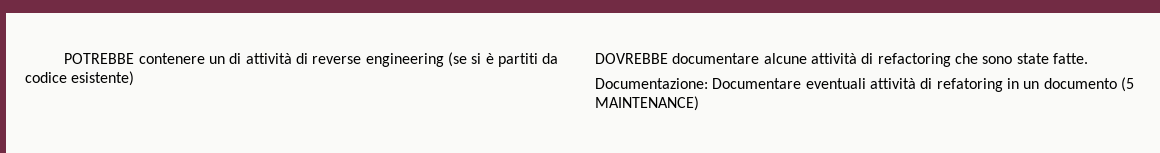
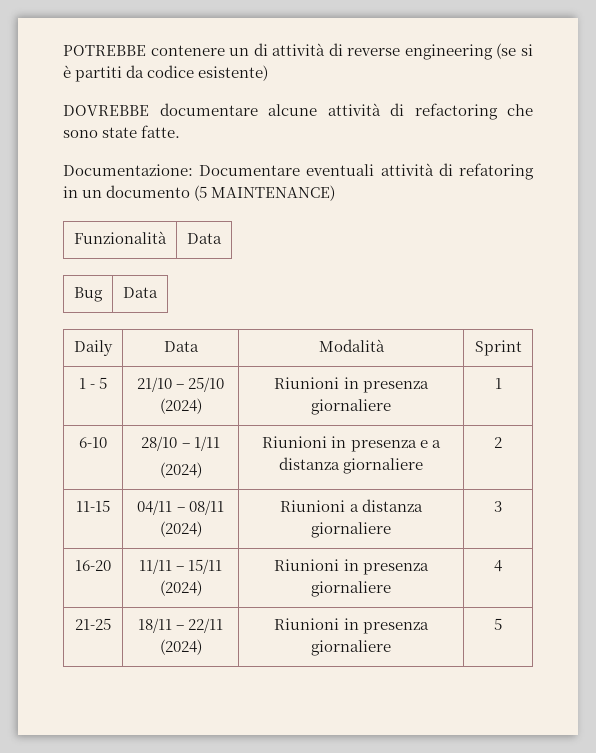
+ Funzionalità | Data
+ Bug | Data
+ Daily | Data | Modalità | Sprint
+ 1 - 5 | 21/10 – 25/10 (2024) | Riunioni in presenza giornaliere | 1
+ 6-10 | 28/10 – 1/11
+ (2024) | Riunioni in presenza e a distanza giornaliere | 2
+ 11-15 | 04/11 – 08/11 (2024) | Riunioni a distanza giornaliere | 3
+ 16-20 | 11/11 – 15/11 (2024) | Riunioni in presenza giornaliere | 4
+ 21-25 | 18/11 – 22/11 (2024) | Riunioni in presenza giornaliere | 5

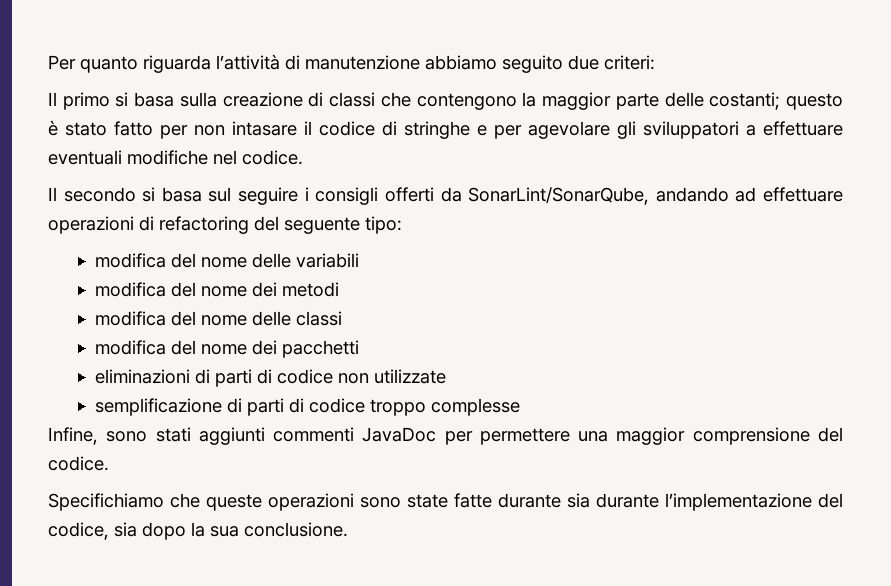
- POTREBBE contenere un di attività di reverse engineering (se si è partiti da codice esistente)
- DOVREBBE documentare alcune attività di refactoring che sono state fatte.
- Documentazione: Documentare eventuali attività di refatoring in un documento (5 MAINTENANCE)
- Funzionalità | Data
- Bug | Data
- Daily | Data | Modalità | Sprint
- 1 - 5 | 21/10 – 25/10 (2024) | Riunioni in presenza giornaliere | 1
- 6-10 | 28/10 – 1/11
- (2024) | Riunioni in presenza e a distanza giornaliere | 2
- 11-15 | 04/11 – 08/11 (2024) | Riunioni a distanza giornaliere | 3
- 16-20 | 11/11 – 15/11 (2024) | Riunioni in presenza giornaliere | 4
- 21-25 | 18/11 – 22/11 (2024) | Riunioni in presenza giornaliere | 5
+ Per quanto riguarda l’attività di manutenzione abbiamo seguito due criteri:
+ Il primo si basa sulla creazione di classi che contengono la maggior parte delle costanti; questo è stato fatto per non intasare il codice di stringhe e per agevolare gli sviluppatori a effettuare eventuali modifiche nel codice.
+ Il secondo si basa sul seguire i consigli offerti da SonarLint/SonarQube, andando ad effettuare operazioni di refactoring del seguente tipo:
+ modifica del nome delle variabili
+ modifica del nome dei metodi
+ modifica del nome delle classi
+ modifica del nome dei pacchetti
+ eliminazioni di parti di codice non utilizzate
+ semplificazione di parti di codice troppo complesse
+ Infine, sono stati aggiunti commenti JavaDoc per permettere una maggior comprensione del codice.
+ Specifichiamo che queste operazioni sono state fatte durante sia durante l’implementazione del codice, sia dopo la sua conclusione.

